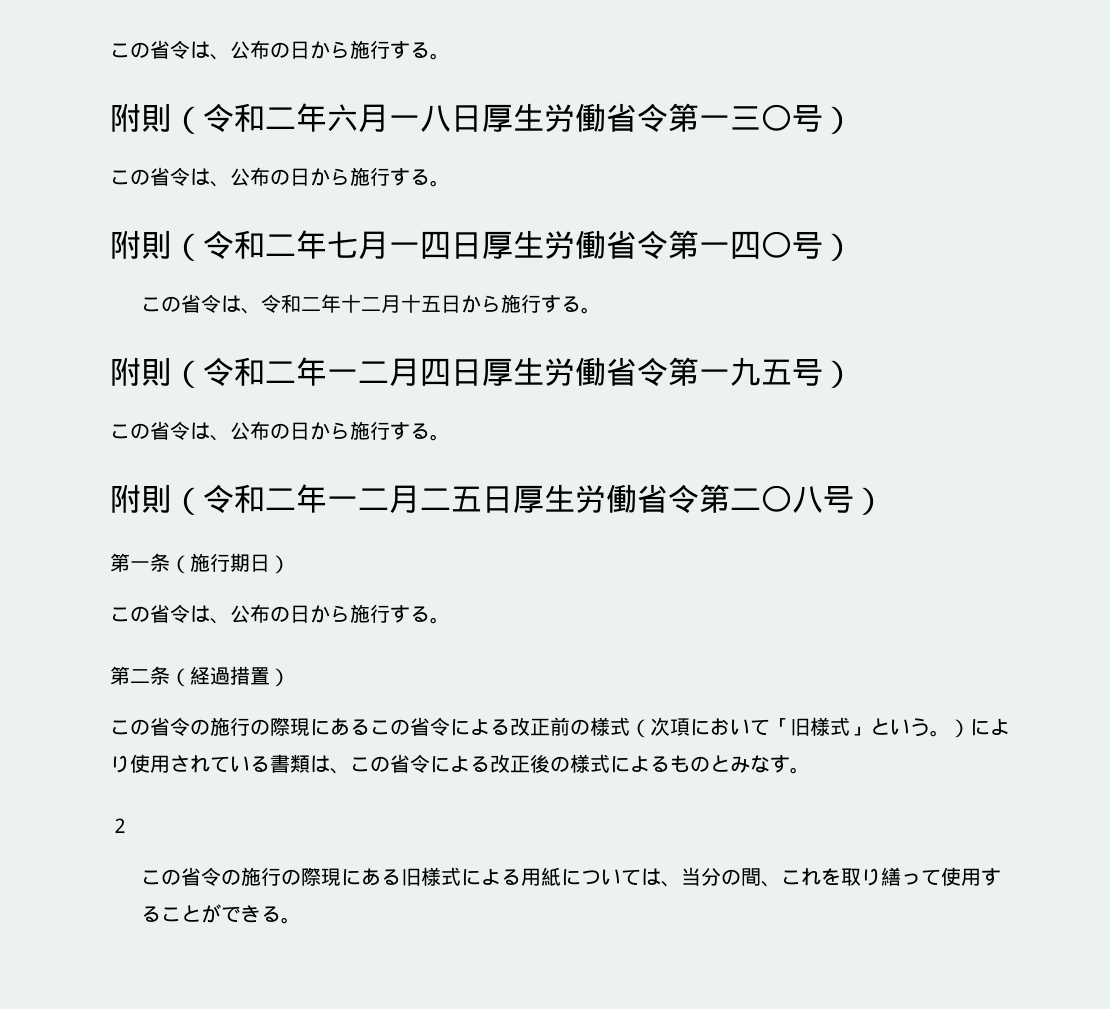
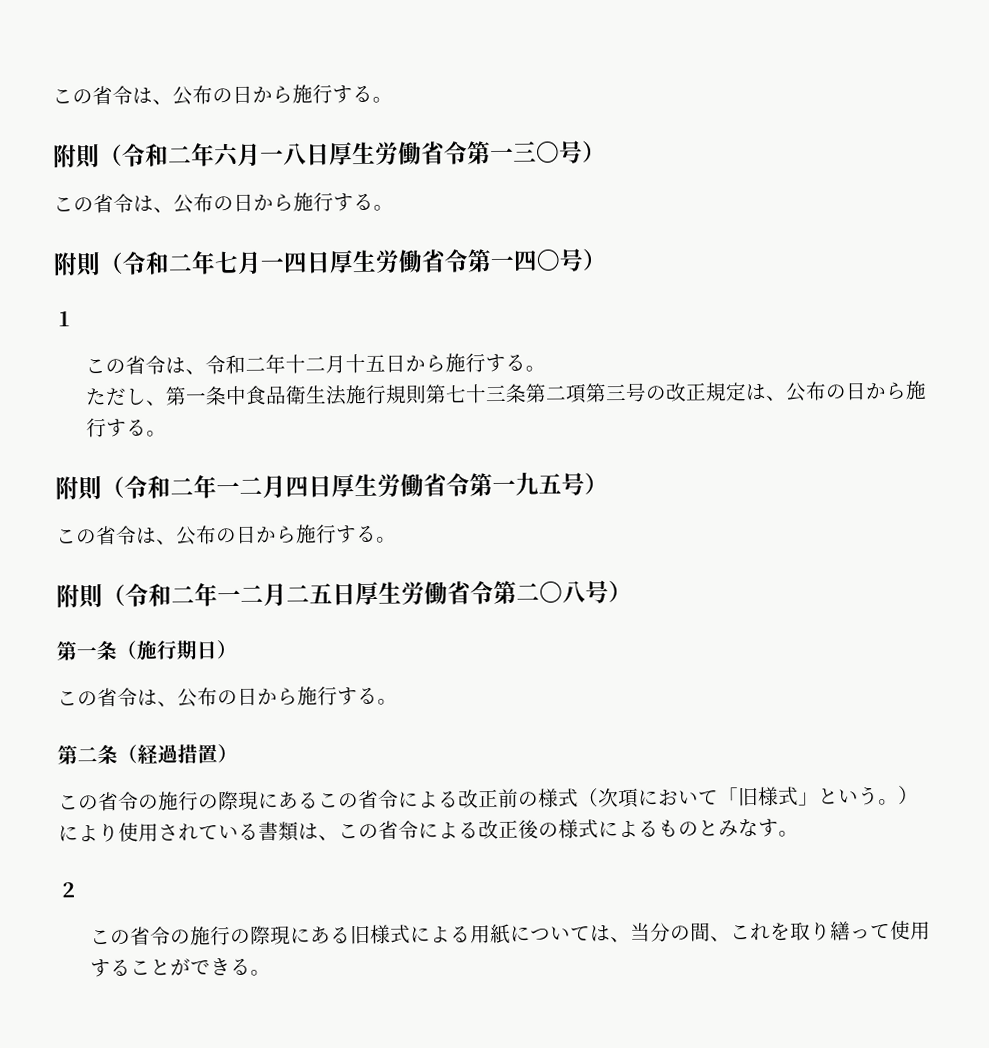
+ １
+ ただし、第一条中食品衛生法施行規則第七十三条第二項第三号の改正規定は、公布の日から施行する。

